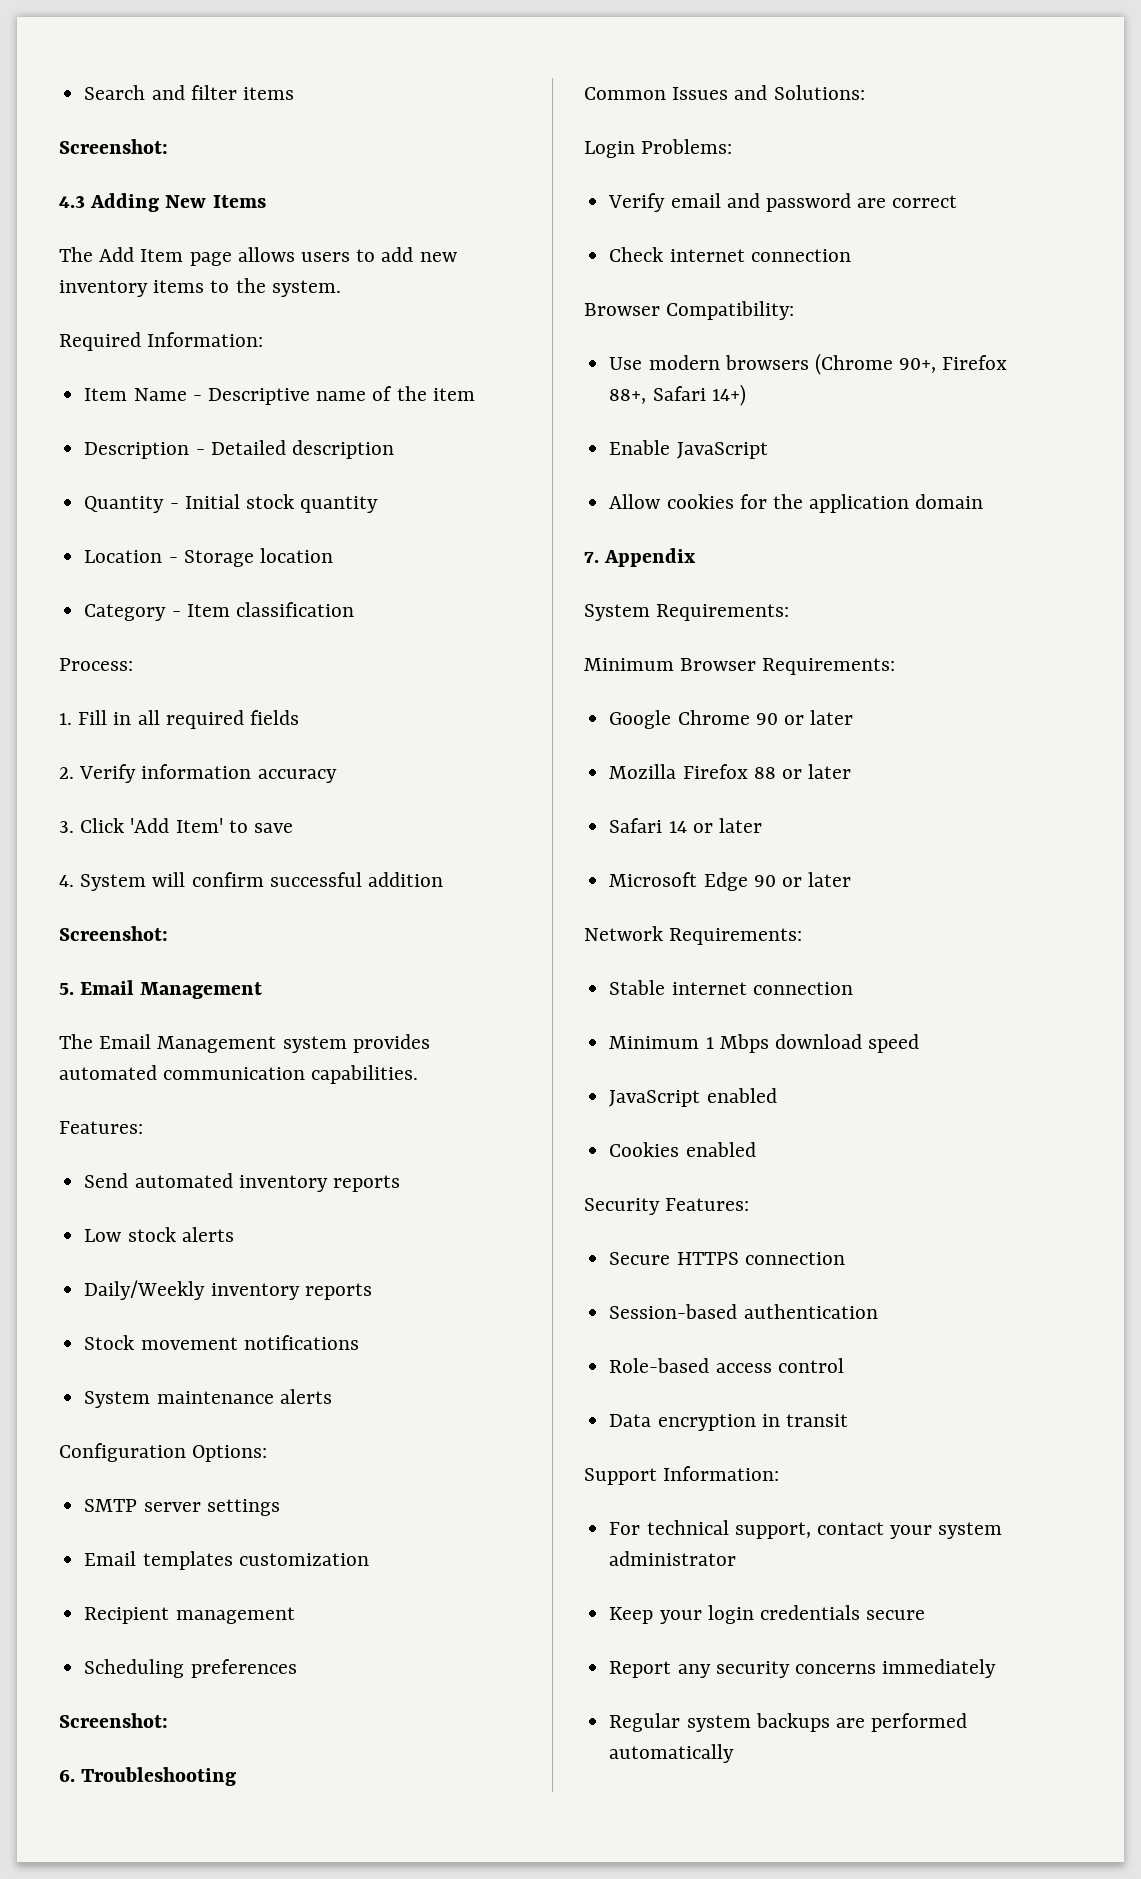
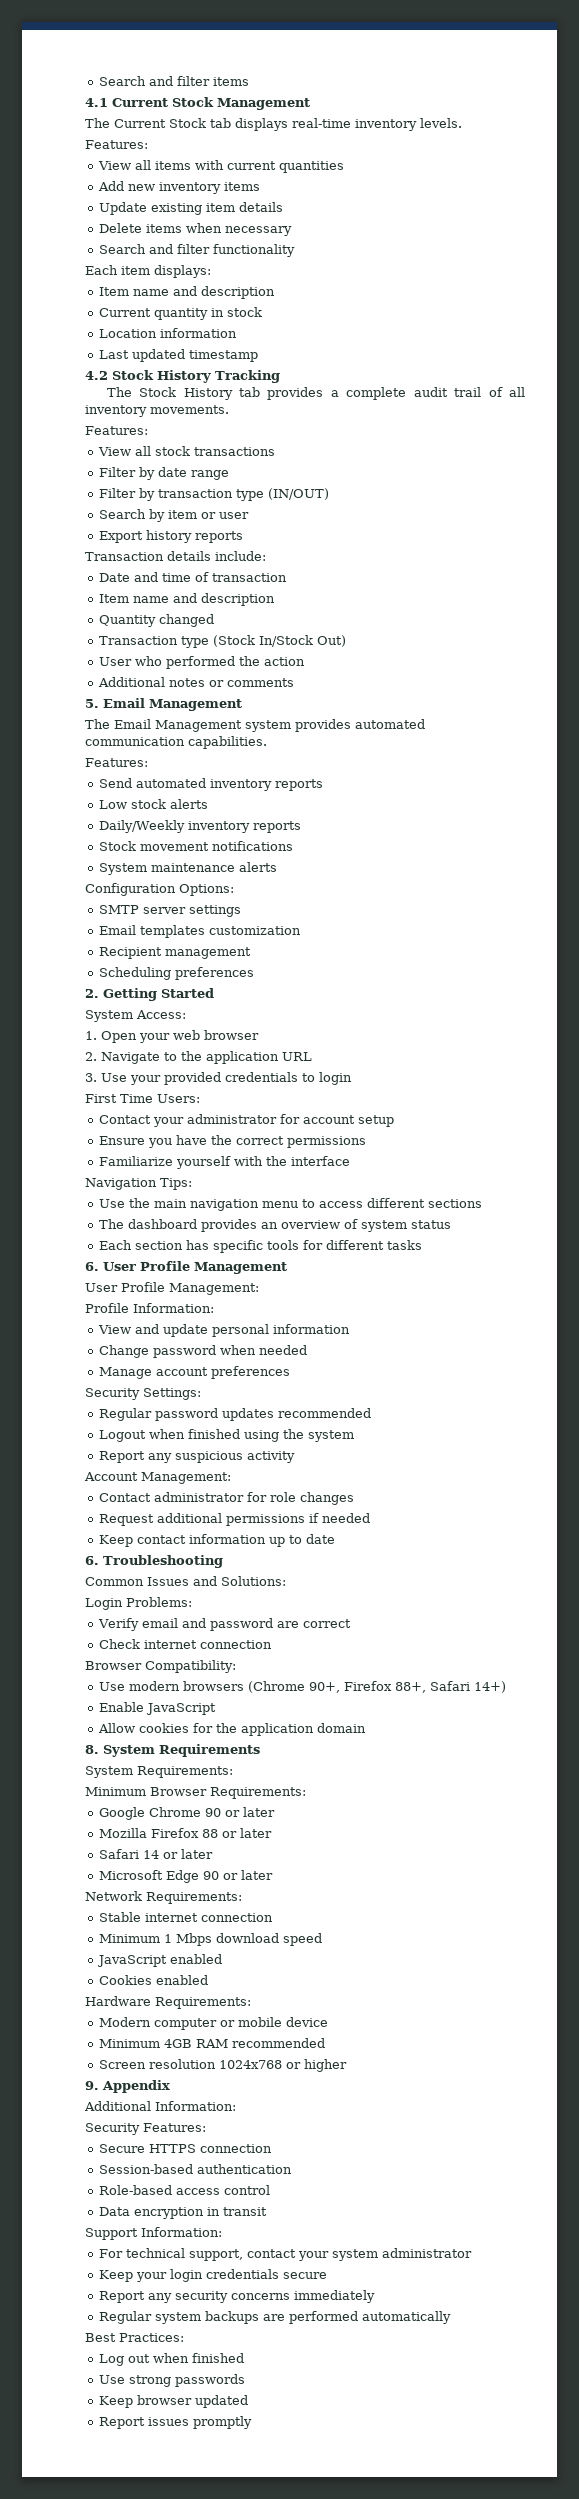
  Search and filter items
- Screenshot:
- 4.3 Adding New Items
- The Add Item page allows users to add new inventory items to the system.
- Required Information:
- Item Name - Descriptive name of the item
- Description - Detailed description
- Quantity - Initial stock quantity
- Location - Storage location
- Category - Item classification
- Process:
- 1. Fill in all required fields
- 2. Verify information accuracy
- 3. Click 'Add Item' to save
- 4. System will confirm successful addition
- Screenshot:
+ 4.1 Current Stock Management
+ The Current Stock tab displays real-time inventory levels.
+ Features:
+ View all items with current quantities
+ Add new inventory items
+ Update existing item details
+ Delete items when necessary
+ Search and filter functionality
+ Each item displays:
+ Item name and description
+ Current quantity in stock
+ Location information
+ Last updated timestamp
+ 4.2 Stock History Tracking
+ The Stock History tab provides a complete audit trail of all inventory movements.
+ Features:
+ View all stock transactions
+ Filter by date range
+ Filter by transaction type (IN/OUT)
+ Search by item or user
+ Export history reports
+ Transaction details include:
+ Date and time of transaction
+ Item name and description
+ Quantity changed
+ Transaction type (Stock In/Stock Out)
+ User who performed the action
+ Additional notes or comments
  Scheduling preferences
- Screenshot:
+ 2. Getting Started
+ System Access:
+ 1. Open your web browser
+ 2. Navigate to the application URL
+ 3. Use your provided credentials to login
+ First Time Users:
+ Contact your administrator for account setup
+ Ensure you have the correct permissions
+ Familiarize yourself with the interface
+ Navigation Tips:
+ Use the main navigation menu to access different sections
+ The dashboard provides an overview of system status
+ Each section has specific tools for different tasks
+ 6. User Profile Management
+ User Profile Management:
+ Profile Information:
+ View and update personal information
+ Change password when needed
+ Manage account preferences
+ Security Settings:
+ Regular password updates recommended
+ Logout when finished using the system
+ Report any suspicious activity
+ Account Management:
+ Contact administrator for role changes
+ Request additional permissions if needed
+ Keep contact information up to date
- 7. Appendix
+ 8. System Requirements
+ Hardware Requirements:
+ Modern computer or mobile device
+ Minimum 4GB RAM recommended
+ Screen resolution 1024x768 or higher
+ 9. Appendix
+ Additional Information:
+ Best Practices:
+ Log out when finished
+ Use strong passwords
+ Keep browser updated
+ Report issues promptly

